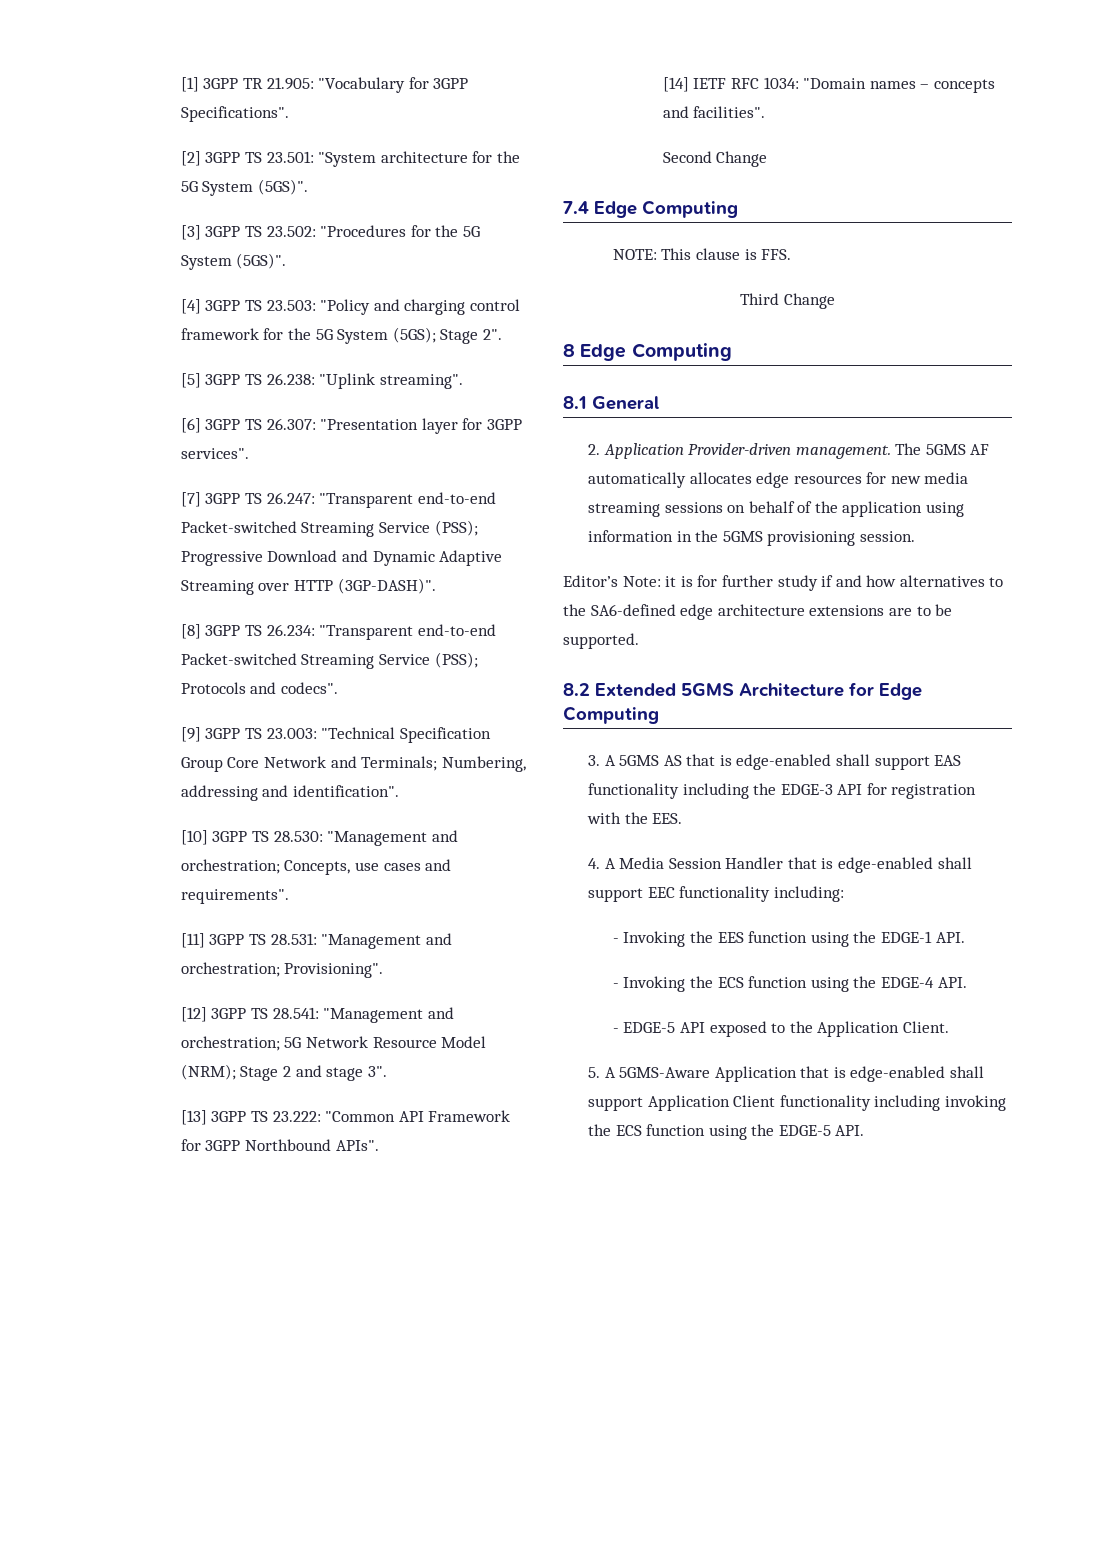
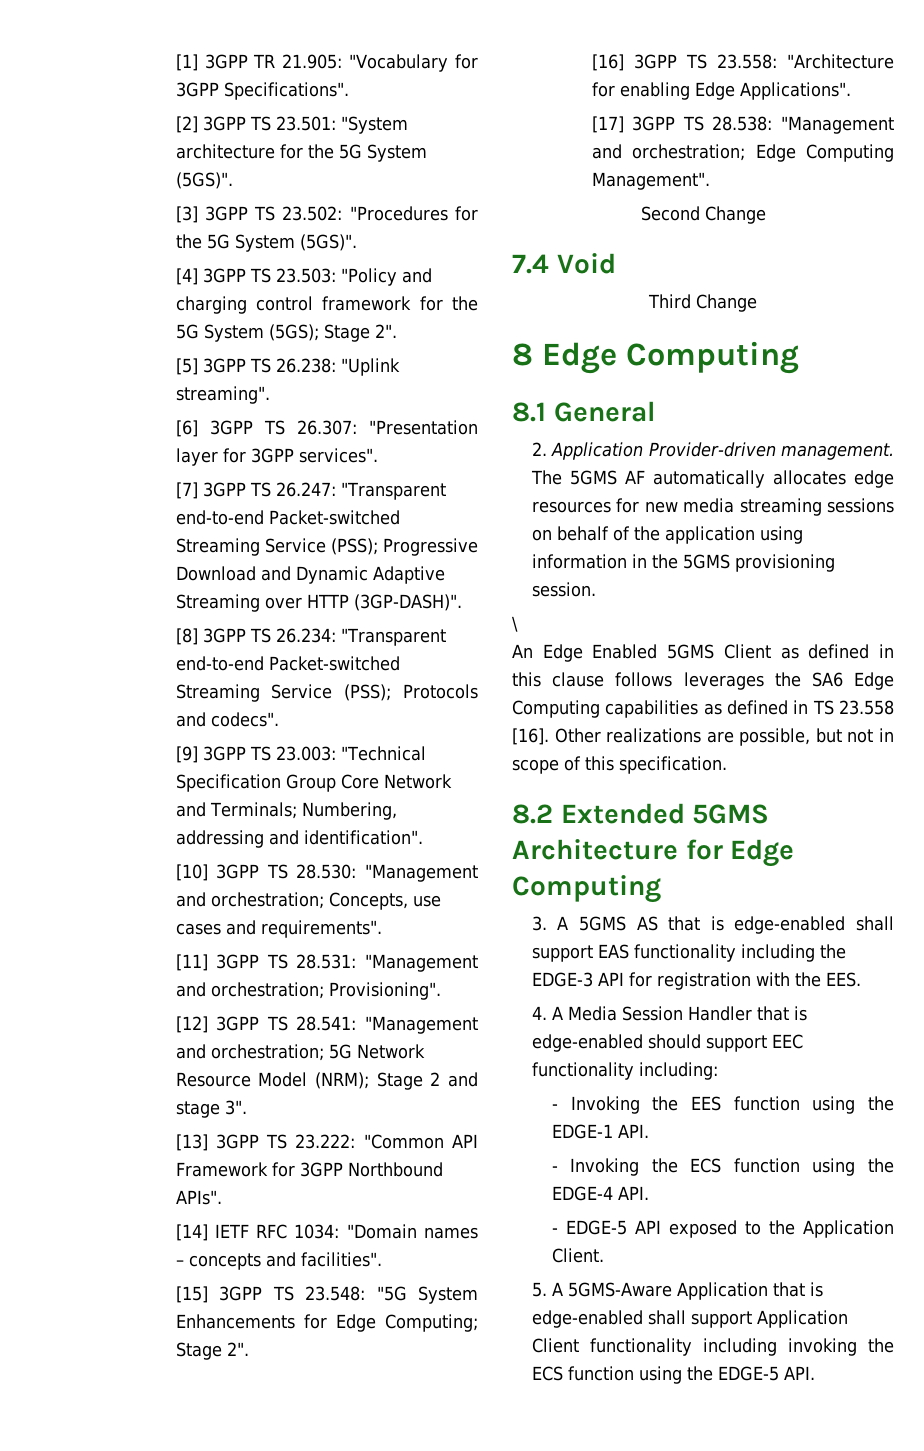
+ [15] 3GPP TS 23.548: "5G System Enhancements for Edge Computing; Stage 2".
+ [16] 3GPP TS 23.558: "Architecture for enabling Edge Applications".
+ [17] 3GPP TS 28.538: "Management and orchestration; Edge Computing Management".
  Second Change
- 7.4 Edge Computing
- NOTE: This clause is FFS.
+ 7.4 Void
- Editor’s Note: it is for further study if and how alternatives to the SA6-defined edge architecture extensions are to be supported.
+ \
+ An Edge Enabled 5GMS Client as defined in this clause follows leverages the SA6 Edge Computing capabilities as defined in TS 23.558 [16]. Other realizations are possible, but not in scope of this specification.
- 4. A Media Session Handler that is edge-enabled shall support EEC functionality including:
+ 4. A Media Session Handler that is edge-enabled should support EEC functionality including:

